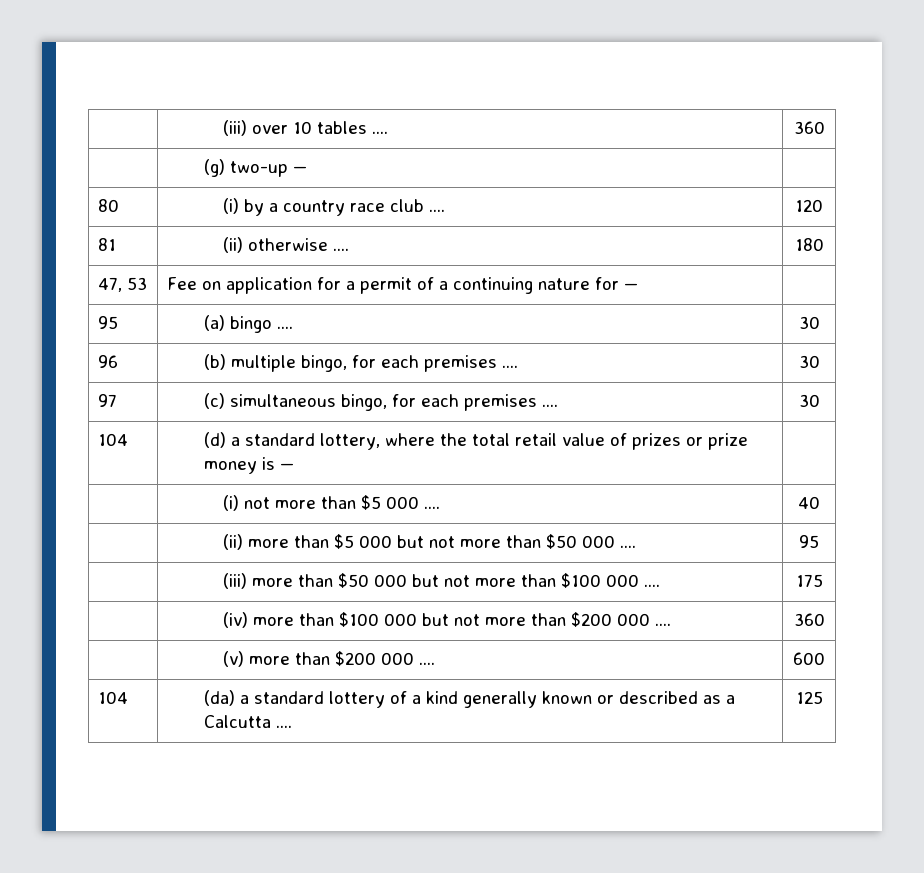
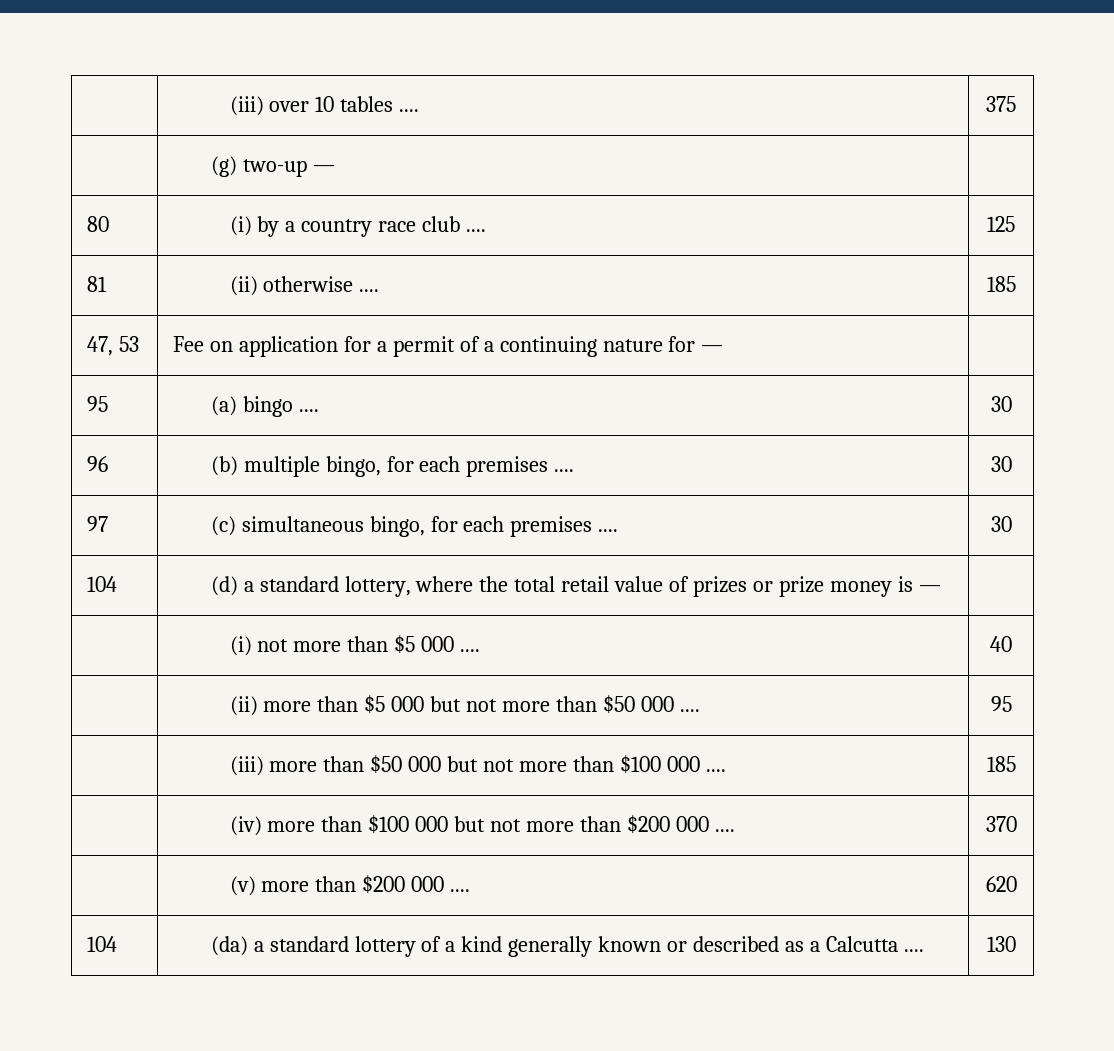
- | (iii) over 10 tables .... | 360
+ | (iii) over 10 tables .... | 375
- 80 | (i) by a country race club .... | 120
+ 80 | (i) by a country race club .... | 125
- 81 | (ii) otherwise .... | 180
+ 81 | (ii) otherwise .... | 185
- | (iii) more than $50 000 but not more than $100 000 .... | 175
+ | (iii) more than $50 000 but not more than $100 000 .... | 185
- | (iv) more than $100 000 but not more than $200 000 .... | 360
+ | (iv) more than $100 000 but not more than $200 000 .... | 370
- | (v) more than $200 000 .... | 600
+ | (v) more than $200 000 .... | 620
- 104 | (da) a standard lottery of a kind generally known or described as a Calcutta .... | 125
+ 104 | (da) a standard lottery of a kind generally known or described as a Calcutta .... | 130

